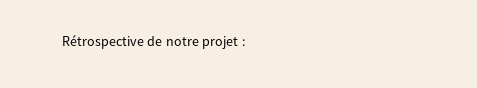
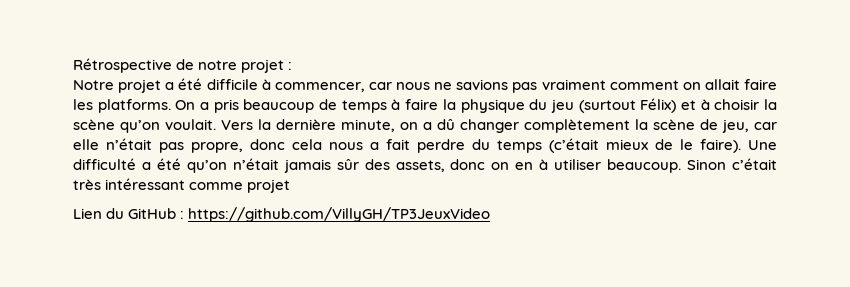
+ Notre projet a été difficile à commencer, car nous ne savions pas vraiment comment on allait faire les platforms. On a pris beaucoup de temps à faire la physique du jeu (surtout Félix) et à choisir la scène qu’on voulait. Vers la dernière minute, on a dû changer complètement la scène de jeu, car elle n’était pas propre, donc cela nous a fait perdre du temps (c’était mieux de le faire). Une difficulté a été qu’on n’était jamais sûr des assets, donc on en à utiliser beaucoup. Sinon c’était très intéressant comme projet
+ Lien du GitHub : https://github.com/VillyGH/TP3JeuxVideo

